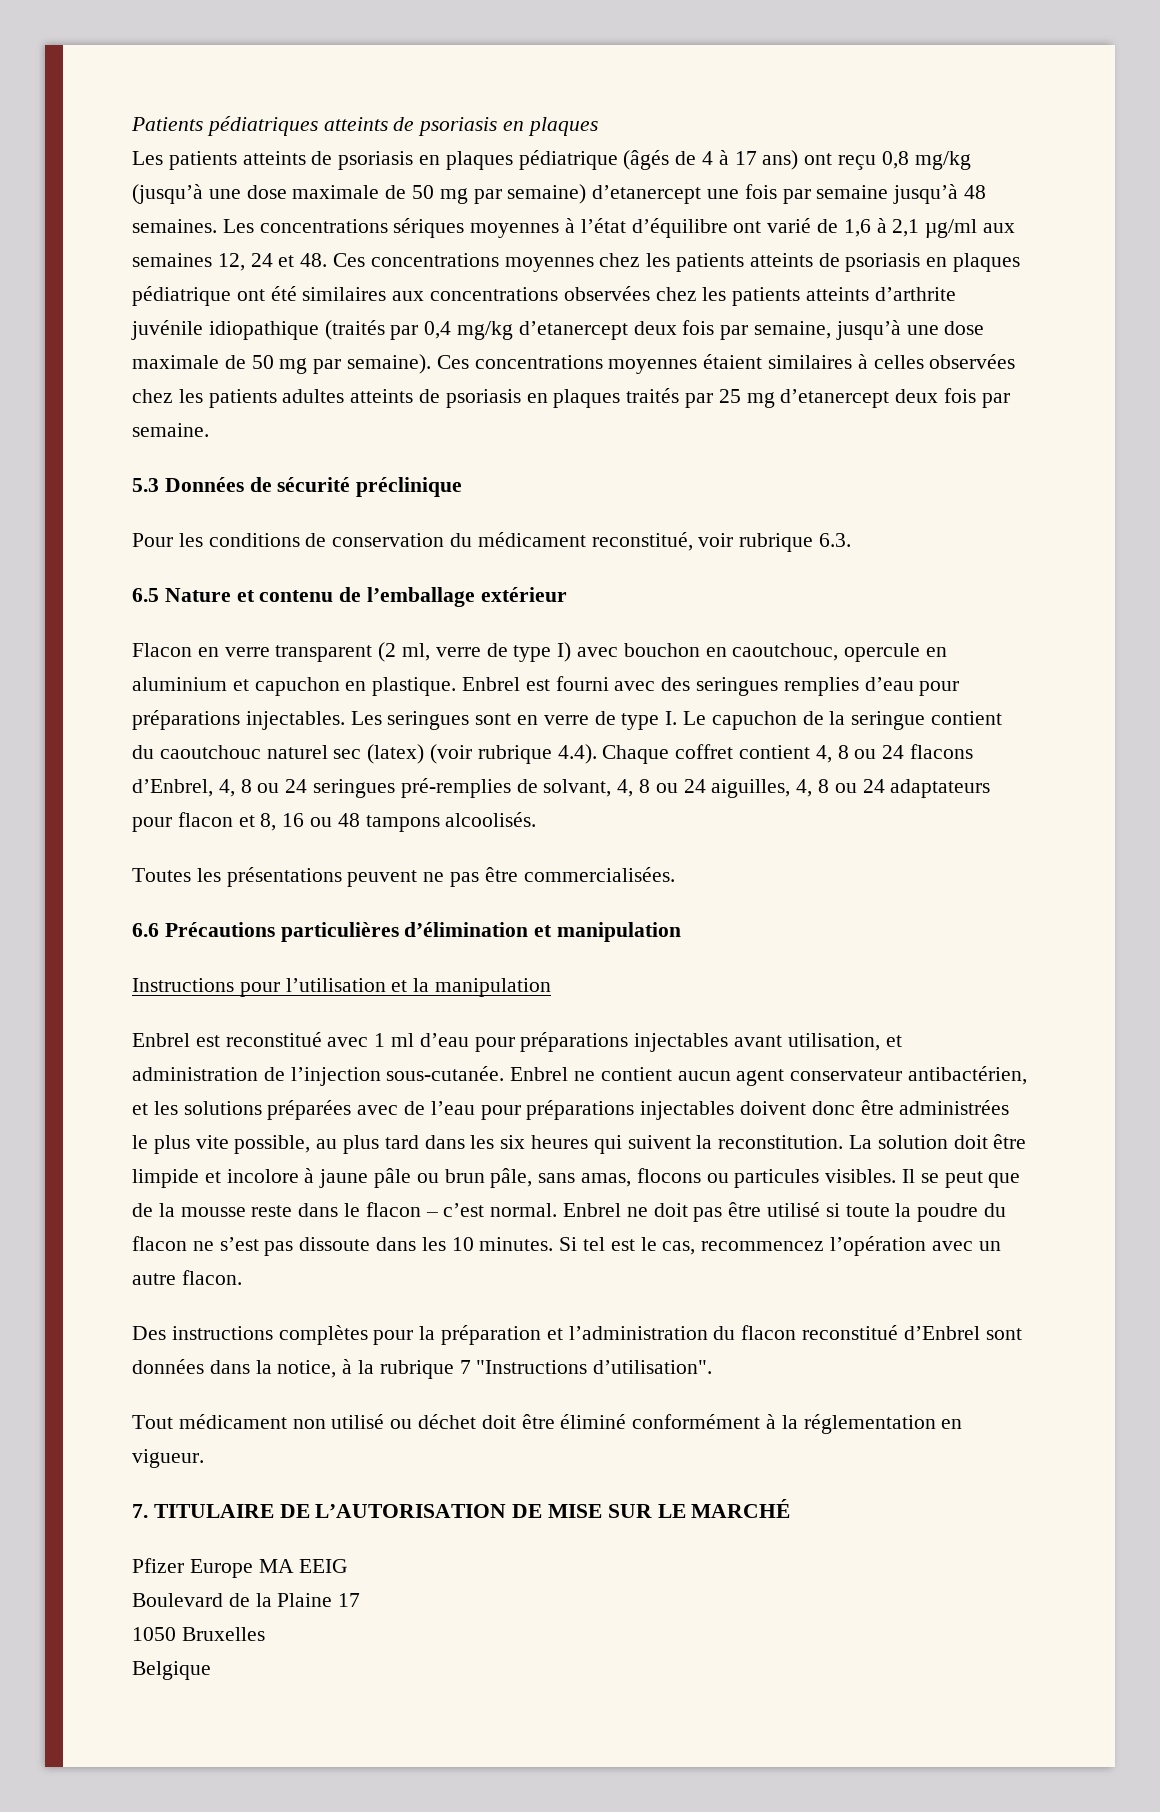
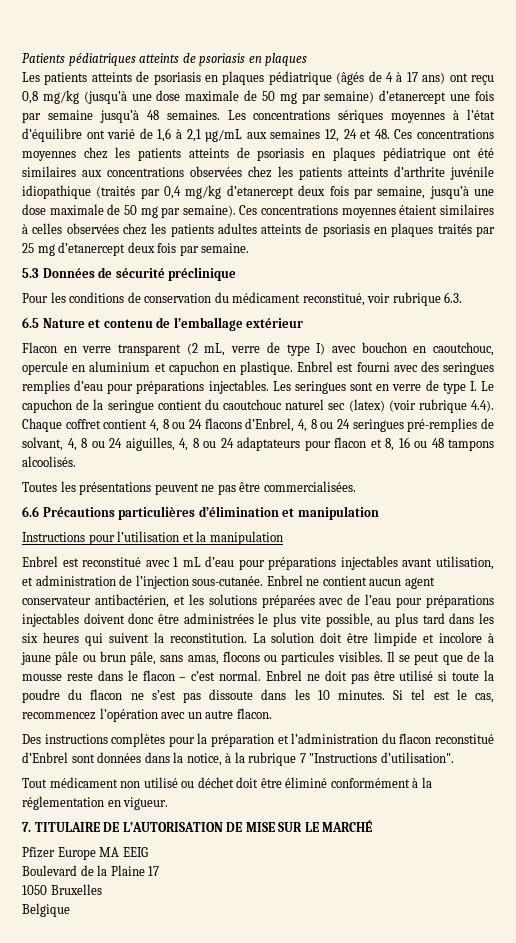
- Les concentrations sériques moyennes à l’état d’équilibre ont varié de 1,6 à 2,1 µg/ml aux semaines 12, 24 et 48. Ces concentrations moyennes chez les patients atteints de psoriasis en plaques pédiatrique ont été similaires aux concentrations observées chez les patients atteints d’arthrite juvénile idiopathique (traités par 0,4 mg/kg d’etanercept deux fois par semaine, jusqu’à une dose maximale de 50 mg par semaine).
+ Les concentrations sériques moyennes à l’état d’équilibre ont varié de 1,6 à 2,1 µg/mL aux semaines 12, 24 et 48. Ces concentrations moyennes chez les patients atteints de psoriasis en plaques pédiatrique ont été similaires aux concentrations observées chez les patients atteints d’arthrite juvénile idiopathique (traités par 0,4 mg/kg d’etanercept deux fois par semaine, jusqu’à une dose maximale de 50 mg par semaine).
- Flacon en verre transparent (2 ml, verre de type I) avec bouchon en caoutchouc, opercule en aluminium et capuchon en plastique.
+ Flacon en verre transparent (2 mL, verre de type I) avec bouchon en caoutchouc, opercule en aluminium et capuchon en plastique.
- Enbrel est reconstitué avec 1 ml d’eau pour préparations injectables avant utilisation, et administration de l’injection sous-cutanée.
+ Enbrel est reconstitué avec 1 mL d’eau pour préparations injectables avant utilisation, et administration de l’injection sous-cutanée.

